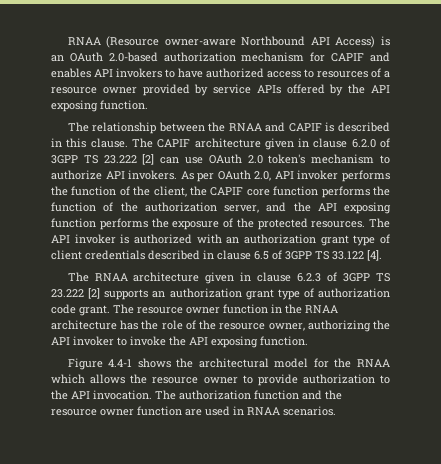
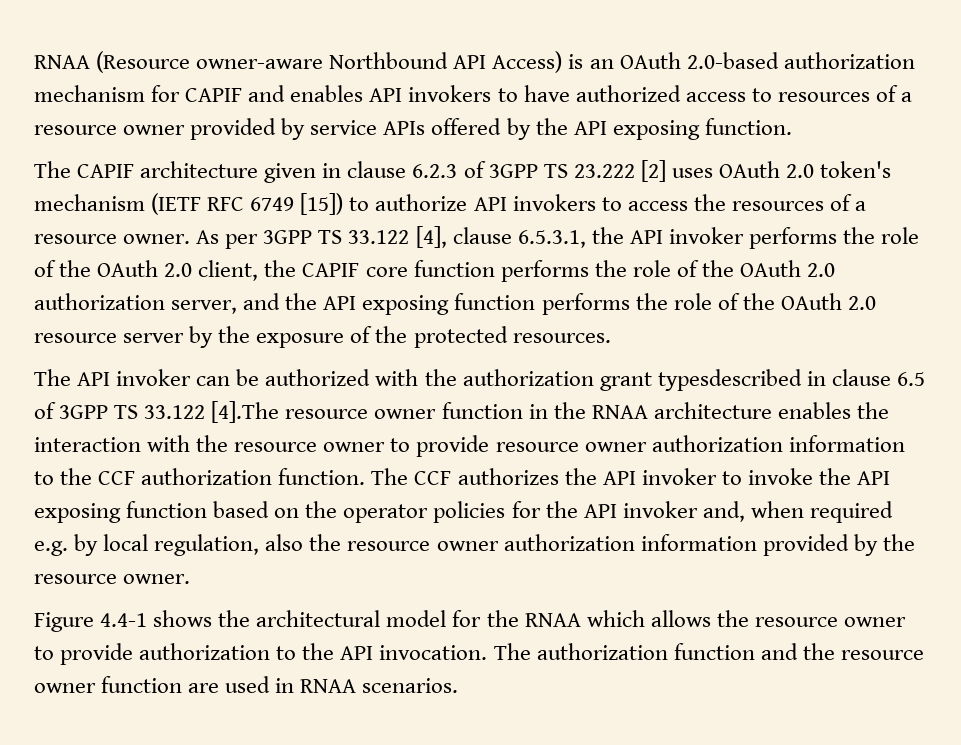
- The relationship between the RNAA and CAPIF is described in this clause. The CAPIF architecture given in clause 6.2.0 of 3GPP TS 23.222 [2] can use OAuth 2.0 token's mechanism to authorize API invokers. As per OAuth 2.0, API invoker performs the function of the client, the CAPIF core function performs the function of the authorization server, and the API exposing function performs the exposure of the protected resources. The API invoker is authorized with an authorization grant type of client credentials described in clause 6.5 of 3GPP TS 33.122 [4].
- The RNAA architecture given in clause 6.2.3 of 3GPP TS 23.222 [2] supports an authorization grant type of authorization code grant. The resource owner function in the RNAA architecture has the role of the resource owner, authorizing the API invoker to invoke the API exposing function.
+ The CAPIF architecture given in clause 6.2.3 of 3GPP TS 23.222 [2] uses OAuth 2.0 token's mechanism (IETF RFC 6749 [15]) to authorize API invokers to access the resources of a resource owner. As per 3GPP TS 33.122 [4], clause 6.5.3.1, the API invoker performs the role of the OAuth 2.0 client, the CAPIF core function performs the role of the OAuth 2.0 authorization server, and the API exposing function performs the role of the OAuth 2.0 resource server by the exposure of the protected resources.
+ The API invoker can be authorized with the authorization grant typesdescribed in clause 6.5 of 3GPP TS 33.122 [4].The resource owner function in the RNAA architecture enables the interaction with the resource owner to provide resource owner authorization information to the CCF authorization function. The CCF authorizes the API invoker to invoke the API exposing function based on the operator policies for the API invoker and, when required e.g. by local regulation, also the resource owner authorization information provided by the resource owner.

